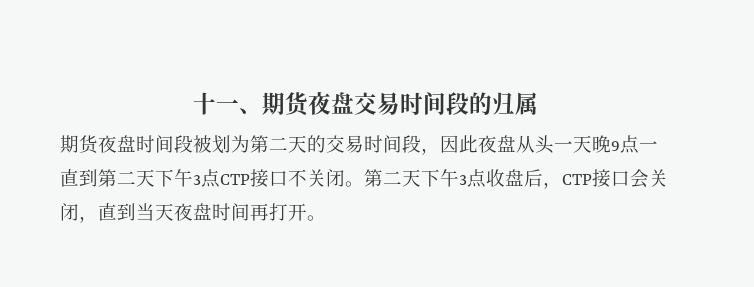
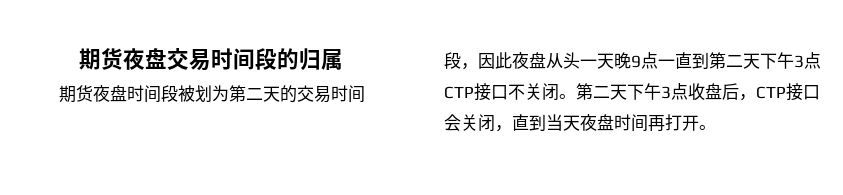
- 十一、期货夜盘交易时间段的归属
+ 期货夜盘交易时间段的归属

